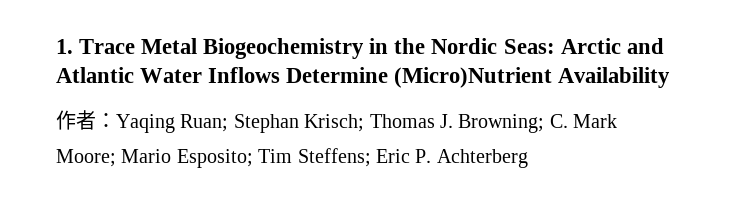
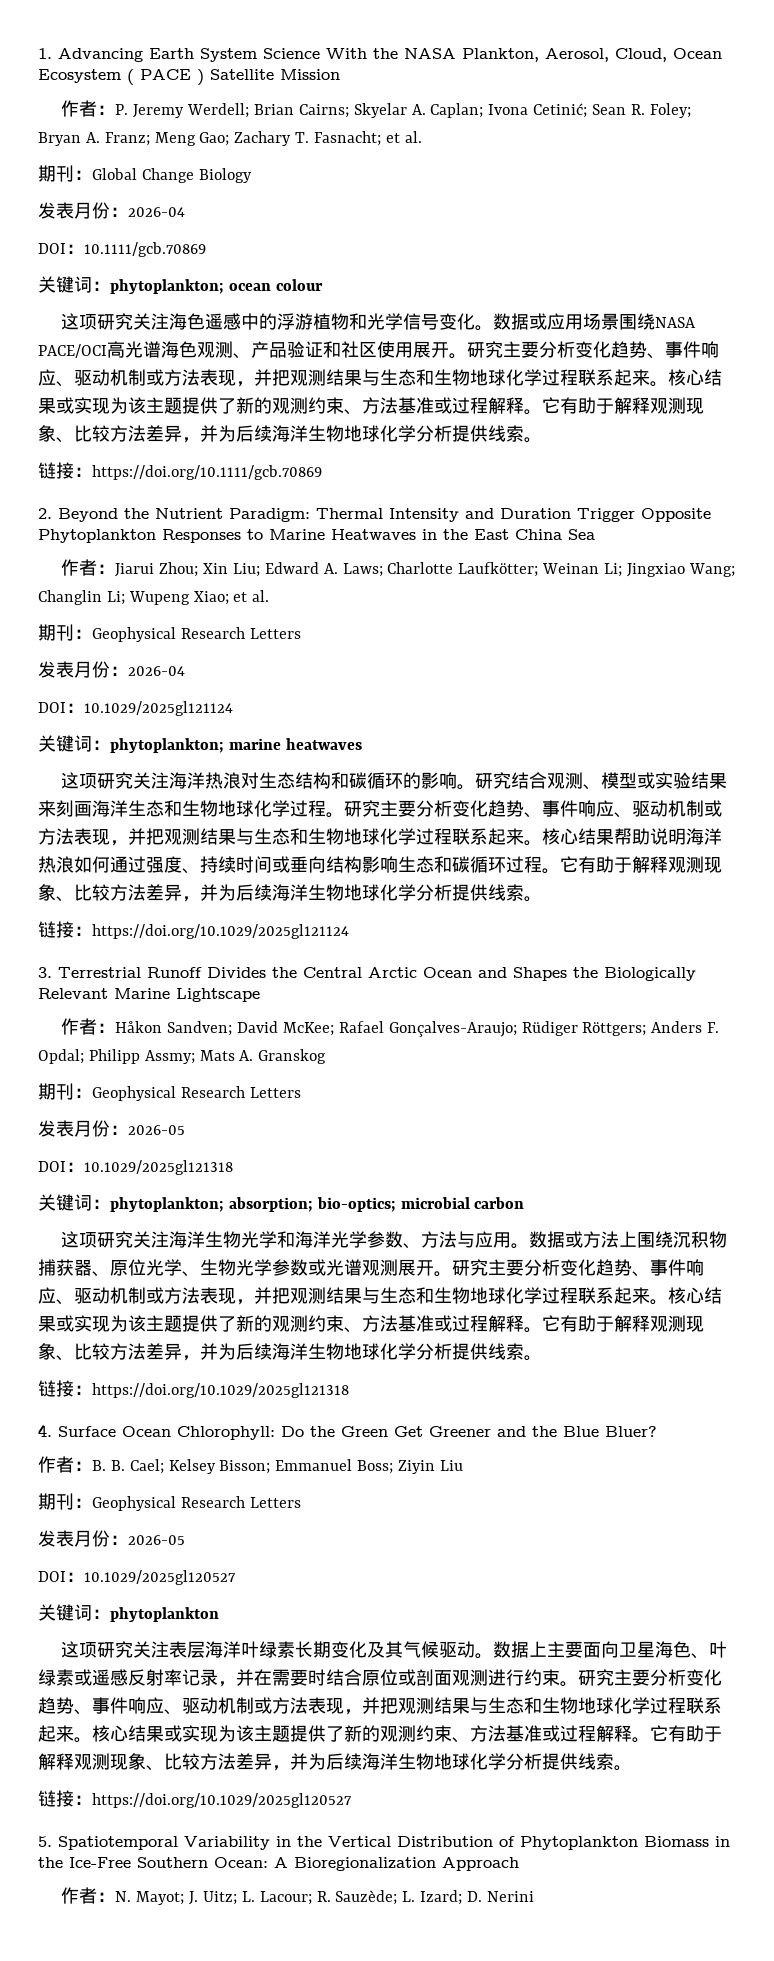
- 1. Trace Metal Biogeochemistry in the Nordic Seas: Arctic and Atlantic Water Inflows Determine (Micro)Nutrient Availability
- 作者：Yaqing Ruan; Stephan Krisch; Thomas J. Browning; C. Mark Moore; Mario Esposito; Tim Steffens; Eric P. Achterberg
+ 1. Advancing Earth System Science With the NASA Plankton, Aerosol, Cloud, Ocean Ecosystem ( PACE ) Satellite Mission
+ 作者：P. Jeremy Werdell; Brian Cairns; Skyelar A. Caplan; Ivona Cetinić; Sean R. Foley; Bryan A. Franz; Meng Gao; Zachary T. Fasnacht; et al.
+ 期刊：Global Change Biology
+ 发表月份：2026-04
+ DOI：10.1111/gcb.70869
+ 关键词：phytoplankton; ocean colour
+ 这项研究关注海色遥感中的浮游植物和光学信号变化。数据或应用场景围绕NASA PACE/OCI高光谱海色观测、产品验证和社区使用展开。研究主要分析变化趋势、事件响应、驱动机制或方法表现，并把观测结果与生态和生物地球化学过程联系起来。核心结果或实现为该主题提供了新的观测约束、方法基准或过程解释。它有助于解释观测现象、比较方法差异，并为后续海洋生物地球化学分析提供线索。
+ 链接：https://doi.org/10.1111/gcb.70869
+ 2. Beyond the Nutrient Paradigm: Thermal Intensity and Duration Trigger Opposite Phytoplankton Responses to Marine Heatwaves in the East China Sea
+ 作者：Jiarui Zhou; Xin Liu; Edward A. Laws; Charlotte Laufkötter; Weinan Li; Jingxiao Wang; Changlin Li; Wupeng Xiao; et al.
+ 期刊：Geophysical Research Letters
+ 发表月份：2026-04
+ DOI：10.1029/2025gl121124
+ 关键词：phytoplankton; marine heatwaves
+ 这项研究关注海洋热浪对生态结构和碳循环的影响。研究结合观测、模型或实验结果来刻画海洋生态和生物地球化学过程。研究主要分析变化趋势、事件响应、驱动机制或方法表现，并把观测结果与生态和生物地球化学过程联系起来。核心结果帮助说明海洋热浪如何通过强度、持续时间或垂向结构影响生态和碳循环过程。它有助于解释观测现象、比较方法差异，并为后续海洋生物地球化学分析提供线索。
+ 链接：https://doi.org/10.1029/2025gl121124
+ 3. Terrestrial Runoff Divides the Central Arctic Ocean and Shapes the Biologically Relevant Marine Lightscape
+ 作者：Håkon Sandven; David McKee; Rafael Gonçalves‐Araujo; Rüdiger Röttgers; Anders F. Opdal; Philipp Assmy; Mats A. Granskog
+ 期刊：Geophysical Research Letters
+ 发表月份：2026-05
+ DOI：10.1029/2025gl121318
+ 关键词：phytoplankton; absorption; bio-optics; microbial carbon
+ 这项研究关注海洋生物光学和海洋光学参数、方法与应用。数据或方法上围绕沉积物捕获器、原位光学、生物光学参数或光谱观测展开。研究主要分析变化趋势、事件响应、驱动机制或方法表现，并把观测结果与生态和生物地球化学过程联系起来。核心结果或实现为该主题提供了新的观测约束、方法基准或过程解释。它有助于解释观测现象、比较方法差异，并为后续海洋生物地球化学分析提供线索。
+ 链接：https://doi.org/10.1029/2025gl121318
+ 4. Surface Ocean Chlorophyll: Do the Green Get Greener and the Blue Bluer?
+ 作者：B. B. Cael; Kelsey Bisson; Emmanuel Boss; Ziyin Liu
+ 期刊：Geophysical Research Letters
+ 发表月份：2026-05
+ DOI：10.1029/2025gl120527
+ 关键词：phytoplankton
+ 这项研究关注表层海洋叶绿素长期变化及其气候驱动。数据上主要面向卫星海色、叶绿素或遥感反射率记录，并在需要时结合原位或剖面观测进行约束。研究主要分析变化趋势、事件响应、驱动机制或方法表现，并把观测结果与生态和生物地球化学过程联系起来。核心结果或实现为该主题提供了新的观测约束、方法基准或过程解释。它有助于解释观测现象、比较方法差异，并为后续海洋生物地球化学分析提供线索。
+ 链接：https://doi.org/10.1029/2025gl120527
+ 5. Spatiotemporal Variability in the Vertical Distribution of Phytoplankton Biomass in the Ice‐Free Southern Ocean: A Bioregionalization Approach
+ 作者：N. Mayot; J. Uitz; L. Lacour; R. Sauzède; L. Izard; D. Nerini

